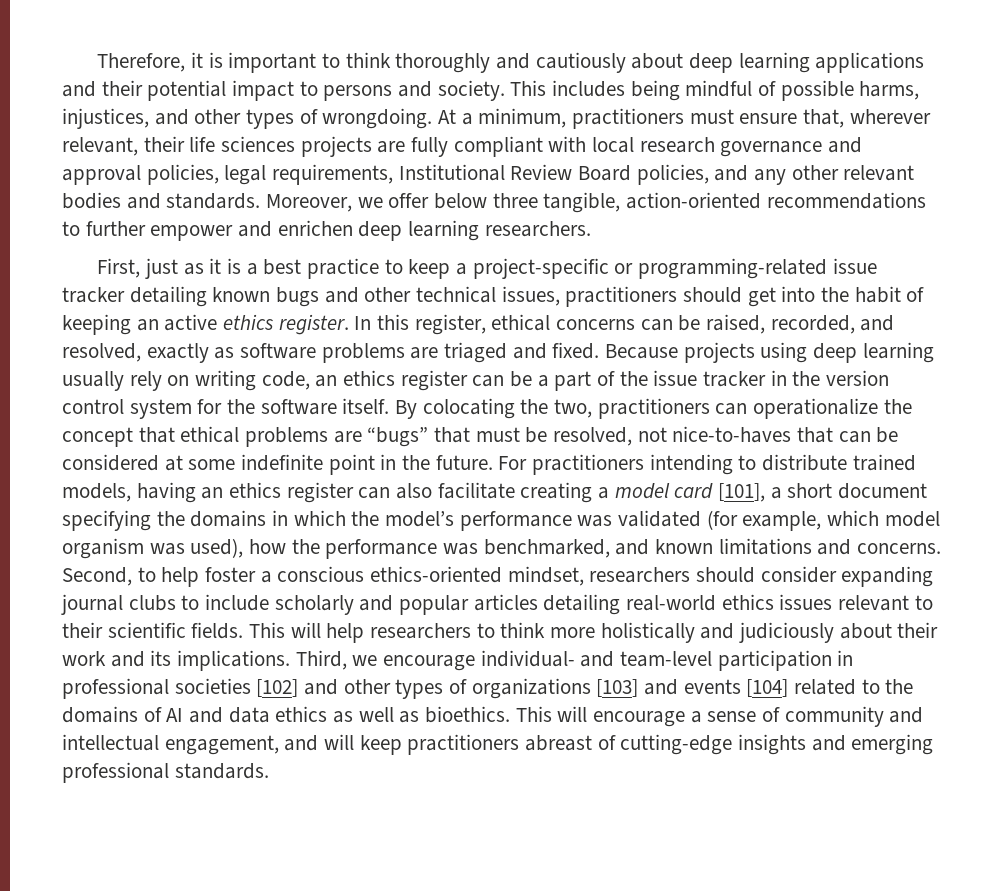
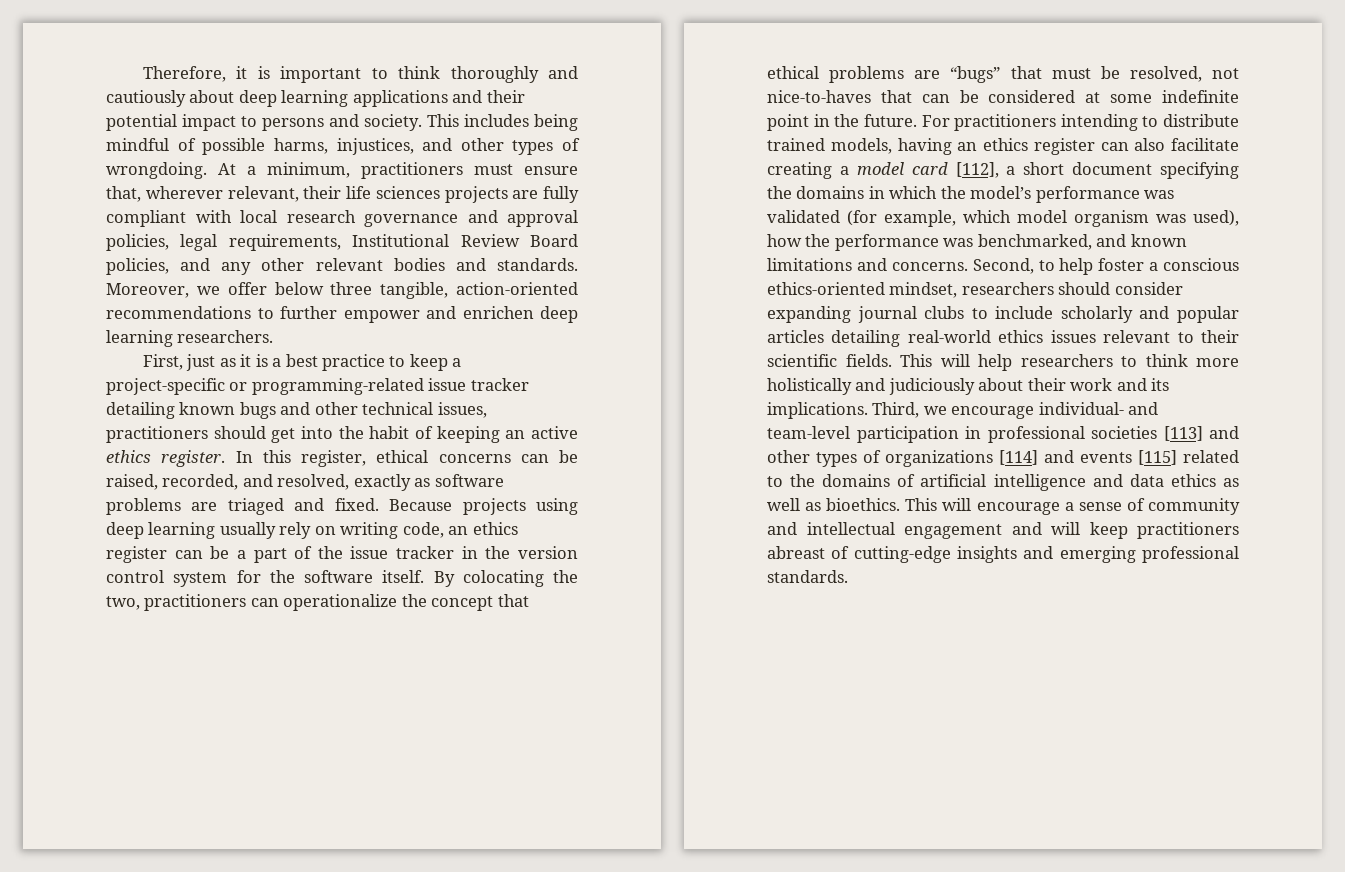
- For practitioners intending to distribute trained models, having an ethics register can also facilitate creating a model card [101], a short document specifying the domains in which the model’s performance was validated (for example, which model organism was used), how the performance was benchmarked, and known limitations and concerns.
+ For practitioners intending to distribute trained models, having an ethics register can also facilitate creating a model card [112], a short document specifying the domains in which the model’s performance was validated (for example, which model organism was used), how the performance was benchmarked, and known limitations and concerns.
- Third, we encourage individual- and team-level participation in professional societies [102] and other types of organizations [103] and events [104] related to the domains of AI and data ethics as well as bioethics.
+ Third, we encourage individual- and team-level participation in professional societies [113] and other types of organizations [114] and events [115] related to the domains of artificial intelligence and data ethics as well as bioethics.
- This will encourage a sense of community and intellectual engagement, and will keep practitioners abreast of cutting-edge insights and emerging professional standards.
+ This will encourage a sense of community and intellectual engagement and will keep practitioners abreast of cutting-edge insights and emerging professional standards.

